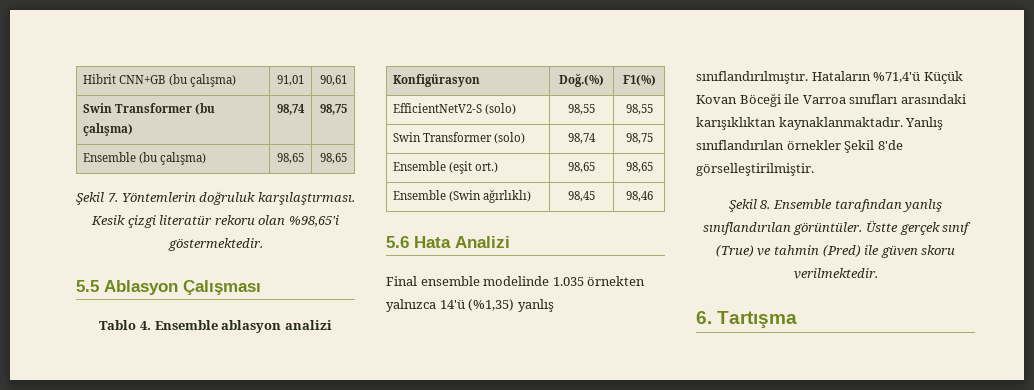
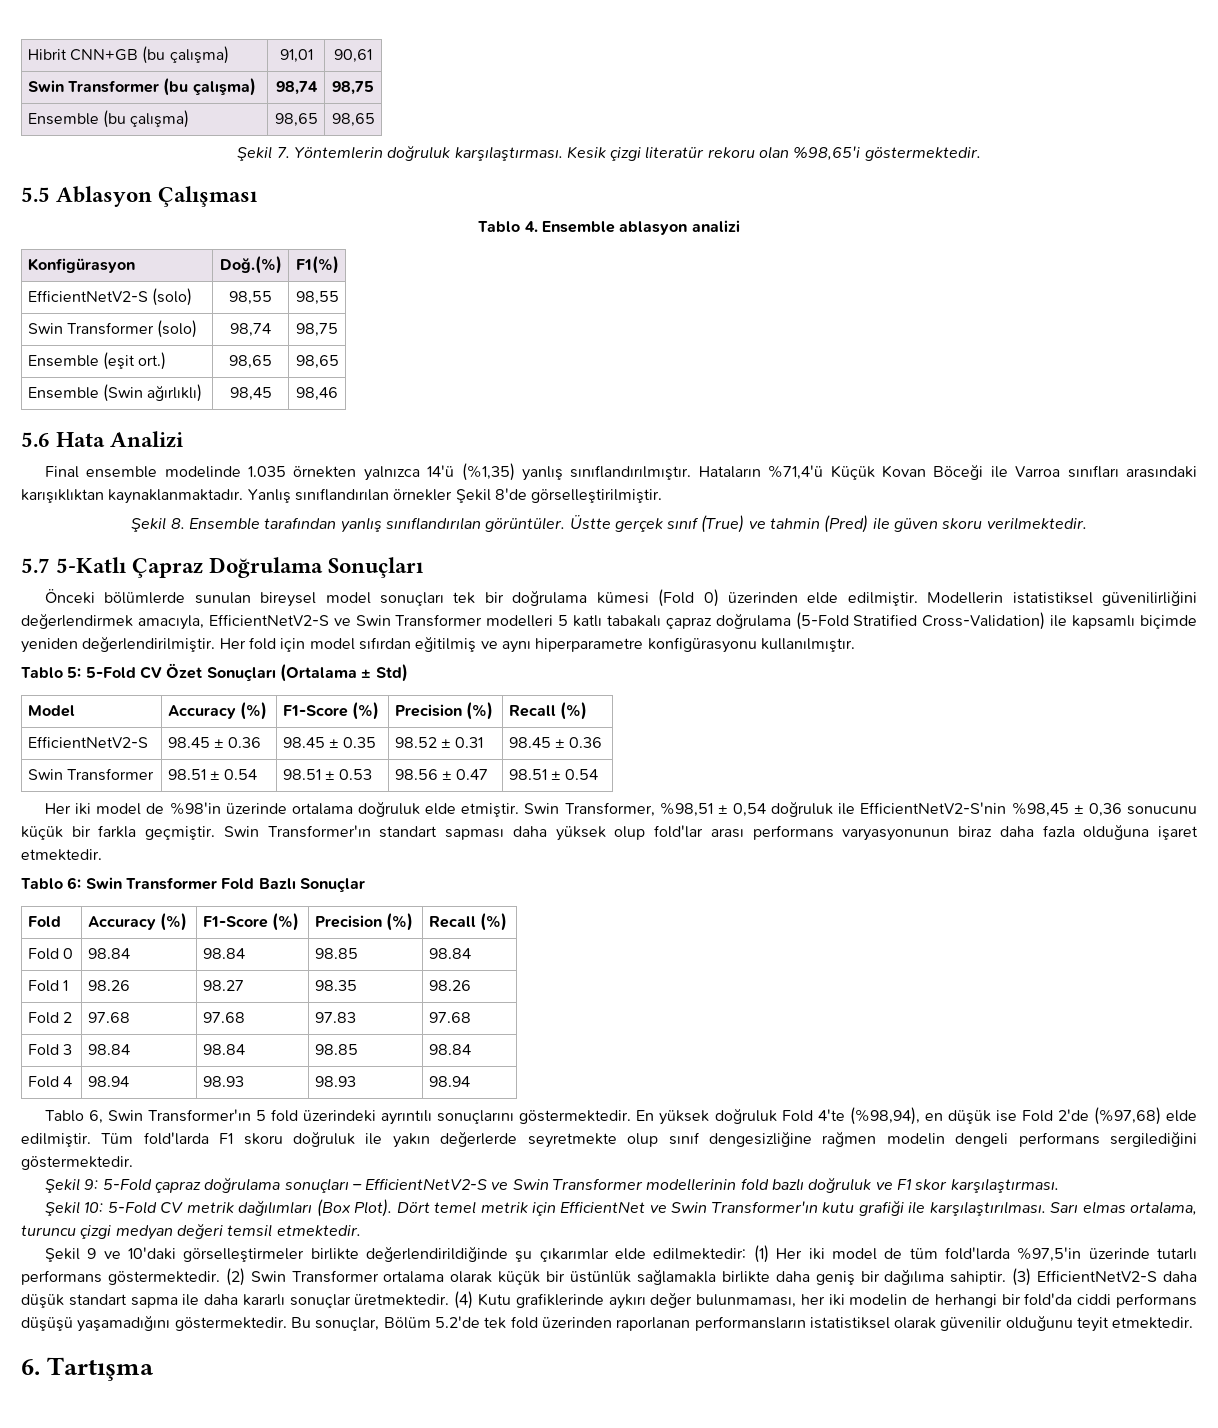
+ 5.7 5-Katlı Çapraz Doğrulama Sonuçları
+ Önceki bölümlerde sunulan bireysel model sonuçları tek bir doğrulama kümesi (Fold 0) üzerinden elde edilmiştir. Modellerin istatistiksel güvenilirliğini değerlendirmek amacıyla, EfficientNetV2-S ve Swin Transformer modelleri 5 katlı tabakalı çapraz doğrulama (5-Fold Stratified Cross-Validation) ile kapsamlı biçimde yeniden değerlendirilmiştir. Her fold için model sıfırdan eğitilmiş ve aynı hiperparametre konfigürasyonu kullanılmıştır.
+ Tablo 5: 5-Fold CV Özet Sonuçları (Ortalama ± Std)
+ Model | Accuracy (%) | F1-Score (%) | Precision (%) | Recall (%)
+ EfficientNetV2-S | 98.45 ± 0.36 | 98.45 ± 0.35 | 98.52 ± 0.31 | 98.45 ± 0.36
+ Swin Transformer | 98.51 ± 0.54 | 98.51 ± 0.53 | 98.56 ± 0.47 | 98.51 ± 0.54
+ Her iki model de %98'in üzerinde ortalama doğruluk elde etmiştir. Swin Transformer, %98,51 ± 0,54 doğruluk ile EfficientNetV2-S'nin %98,45 ± 0,36 sonucunu küçük bir farkla geçmiştir. Swin Transformer'ın standart sapması daha yüksek olup fold'lar arası performans varyasyonunun biraz daha fazla olduğuna işaret etmektedir.
+ Tablo 6: Swin Transformer Fold Bazlı Sonuçlar
+ Fold | Accuracy (%) | F1-Score (%) | Precision (%) | Recall (%)
+ Fold 0 | 98.84 | 98.84 | 98.85 | 98.84
+ Fold 1 | 98.26 | 98.27 | 98.35 | 98.26
+ Fold 2 | 97.68 | 97.68 | 97.83 | 97.68
+ Fold 3 | 98.84 | 98.84 | 98.85 | 98.84
+ Fold 4 | 98.94 | 98.93 | 98.93 | 98.94
+ Tablo 6, Swin Transformer'ın 5 fold üzerindeki ayrıntılı sonuçlarını göstermektedir. En yüksek doğruluk Fold 4'te (%98,94), en düşük ise Fold 2'de (%97,68) elde edilmiştir. Tüm fold'larda F1 skoru doğruluk ile yakın değerlerde seyretmekte olup sınıf dengesizliğine rağmen modelin dengeli performans sergilediğini göstermektedir.
+ Şekil 9: 5-Fold çapraz doğrulama sonuçları – EfficientNetV2-S ve Swin Transformer modellerinin fold bazlı doğruluk ve F1 skor karşılaştırması.
+ Şekil 10: 5-Fold CV metrik dağılımları (Box Plot). Dört temel metrik için EfficientNet ve Swin Transformer'ın kutu grafiği ile karşılaştırılması. Sarı elmas ortalama, turuncu çizgi medyan değeri temsil etmektedir.
+ Şekil 9 ve 10'daki görselleştirmeler birlikte değerlendirildiğinde şu çıkarımlar elde edilmektedir: (1) Her iki model de tüm fold'larda %97,5'in üzerinde tutarlı performans göstermektedir. (2) Swin Transformer ortalama olarak küçük bir üstünlük sağlamakla birlikte daha geniş bir dağılıma sahiptir. (3) EfficientNetV2-S daha düşük standart sapma ile daha kararlı sonuçlar üretmektedir. (4) Kutu grafiklerinde aykırı değer bulunmaması, her iki modelin de herhangi bir fold'da ciddi performans düşüşü yaşamadığını göstermektedir. Bu sonuçlar, Bölüm 5.2'de tek fold üzerinden raporlanan performansların istatistiksel olarak güvenilir olduğunu teyit etmektedir.

